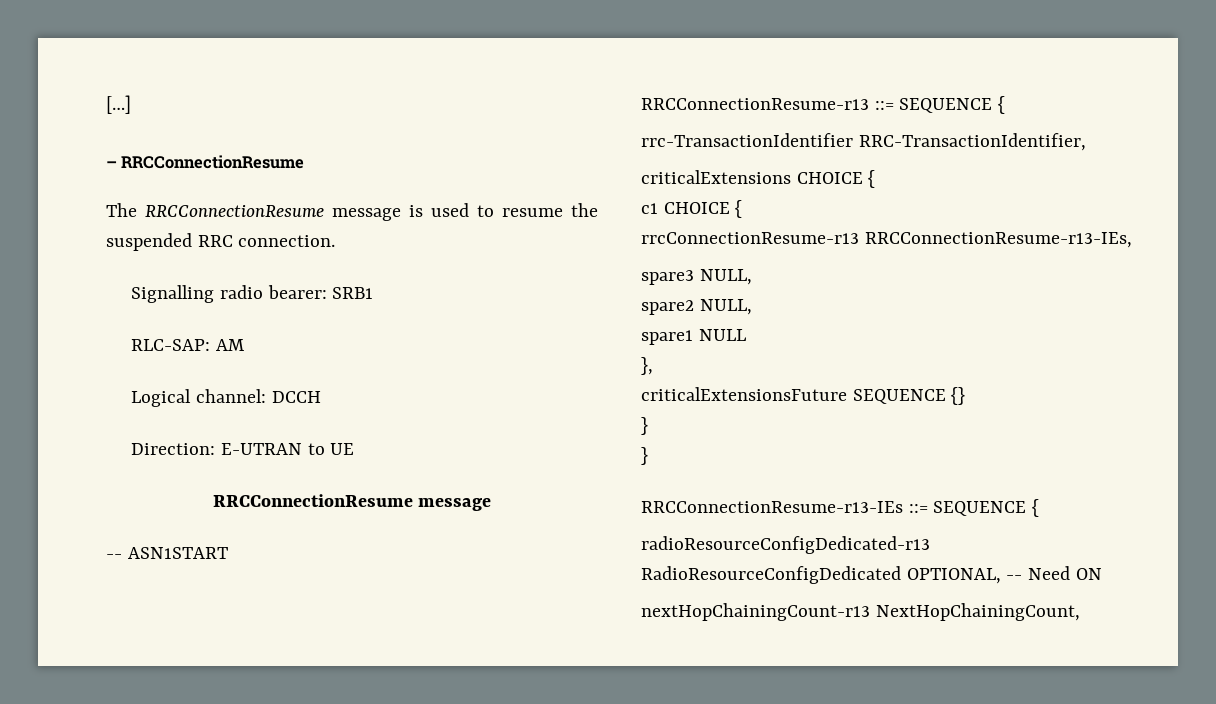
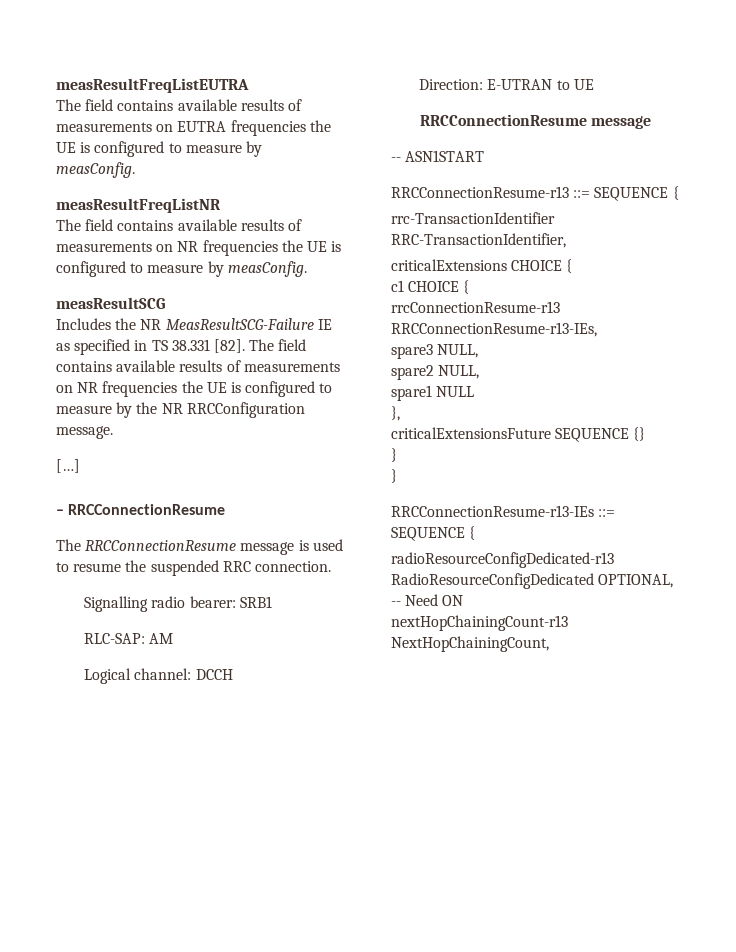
+ measResultFreqListEUTRA
+ The field contains available results of measurements on EUTRA frequencies the UE is configured to measure by measConfig.
+ measResultFreqListNR
+ The field contains available results of measurements on NR frequencies the UE is configured to measure by measConfig.
+ measResultSCG
+ Includes the NR MeasResultSCG-Failure IE as specified in TS 38.331 [82]. The field contains available results of measurements on NR frequencies the UE is configured to measure by the NR RRCConfiguration message.

